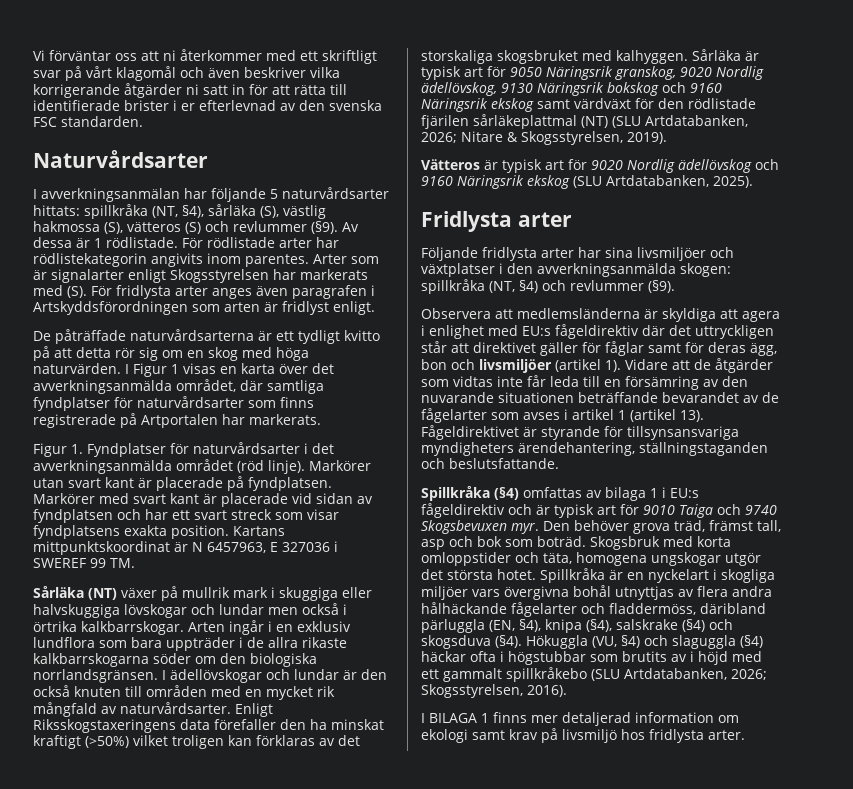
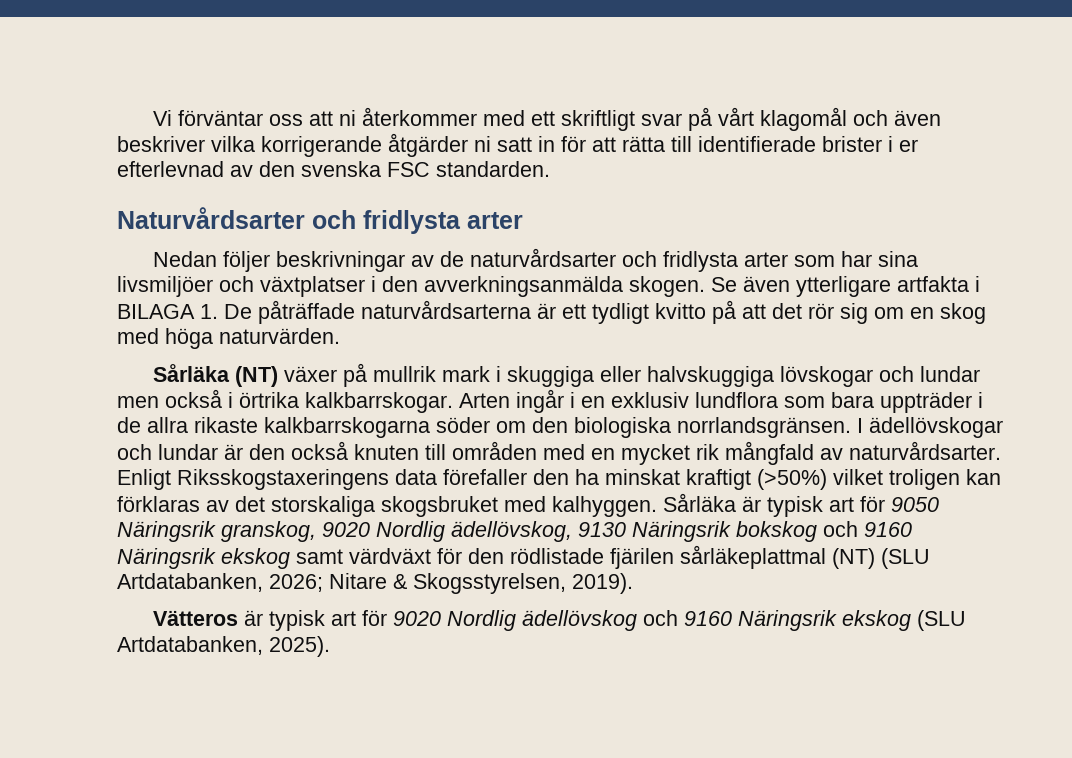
- Naturvårdsarter
- I avverkningsanmälan har följande 5 naturvårdsarter hittats: spillkråka (NT, §4), sårläka (S), västlig hakmossa (S), vätteros (S) och revlummer (§9). Av dessa är 1 rödlistade. För rödlistade arter har rödlistekategorin angivits inom parentes. Arter som är signalarter enligt Skogsstyrelsen har markerats med (S). För fridlysta arter anges även paragrafen i Artskyddsförordningen som arten är fridlyst enligt.
- De påträffade naturvårdsarterna är ett tydligt kvitto på att detta rör sig om en skog med höga naturvärden. I Figur 1 visas en karta över det avverkningsanmälda området, där samtliga fyndplatser för naturvårdsarter som finns registrerade på Artportalen har markerats.
- Figur 1. Fyndplatser för naturvårdsarter i det avverkningsanmälda området (röd linje). Markörer utan svart kant är placerade på fyndplatsen. Markörer med svart kant är placerade vid sidan av fyndplatsen och har ett svart streck som visar fyndplatsens exakta position. Kartans mittpunktskoordinat är N 6457963, E 327036 i SWEREF 99 TM.
+ Naturvårdsarter och fridlysta arter
+ Nedan följer beskrivningar av de naturvårdsarter och fridlysta arter som har sina livsmiljöer och växtplatser i den avverkningsanmälda skogen. Se även ytterligare artfakta i BILAGA 1. De påträffade naturvårdsarterna är ett tydligt kvitto på att det rör sig om en skog med höga naturvärden.
- Fridlysta arter
- Följande fridlysta arter har sina livsmiljöer och växtplatser i den avverkningsanmälda skogen: spillkråka (NT, §4) och revlummer (§9).
- Observera att medlemsländerna är skyldiga att agera i enlighet med EU:s fågeldirektiv där det uttryckligen står att direktivet gäller för fåglar samt för deras ägg, bon och livsmiljöer (artikel 1). Vidare att de åtgärder som vidtas inte får leda till en försämring av den nuvarande situationen beträffande bevarandet av de fågelarter som avses i artikel 1 (artikel 13). Fågeldirektivet är styrande för tillsynsansvariga myndigheters ärendehantering, ställningstaganden och beslutsfattande.
- Spillkråka (§4) omfattas av bilaga 1 i EU:s fågeldirektiv och är typisk art för 9010 Taiga och 9740 Skogsbevuxen myr. Den behöver grova träd, främst tall, asp och bok som boträd. Skogsbruk med korta omloppstider och täta, homogena ungskogar utgör det största hotet. Spillkråka är en nyckelart i skogliga miljöer vars övergivna bohål utnyttjas av flera andra hålhäckande fågelarter och fladdermöss, däribland pärluggla (EN, §4), knipa (§4), salskrake (§4) och skogsduva (§4). Hökuggla (VU, §4) och slaguggla (§4) häckar ofta i högstubbar som brutits av i höjd med ett gammalt spillkråkebo (SLU Artdatabanken, 2026; Skogsstyrelsen, 2016).
- I BILAGA 1 finns mer detaljerad information om ekologi samt krav på livsmiljö hos fridlysta arter.

